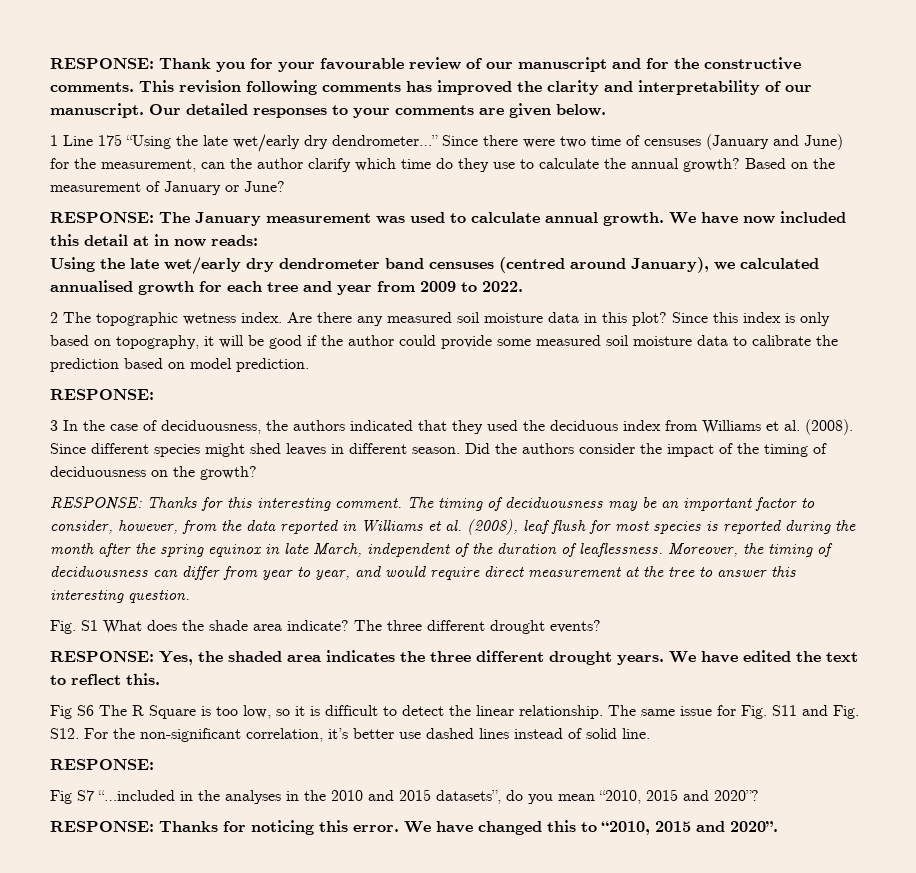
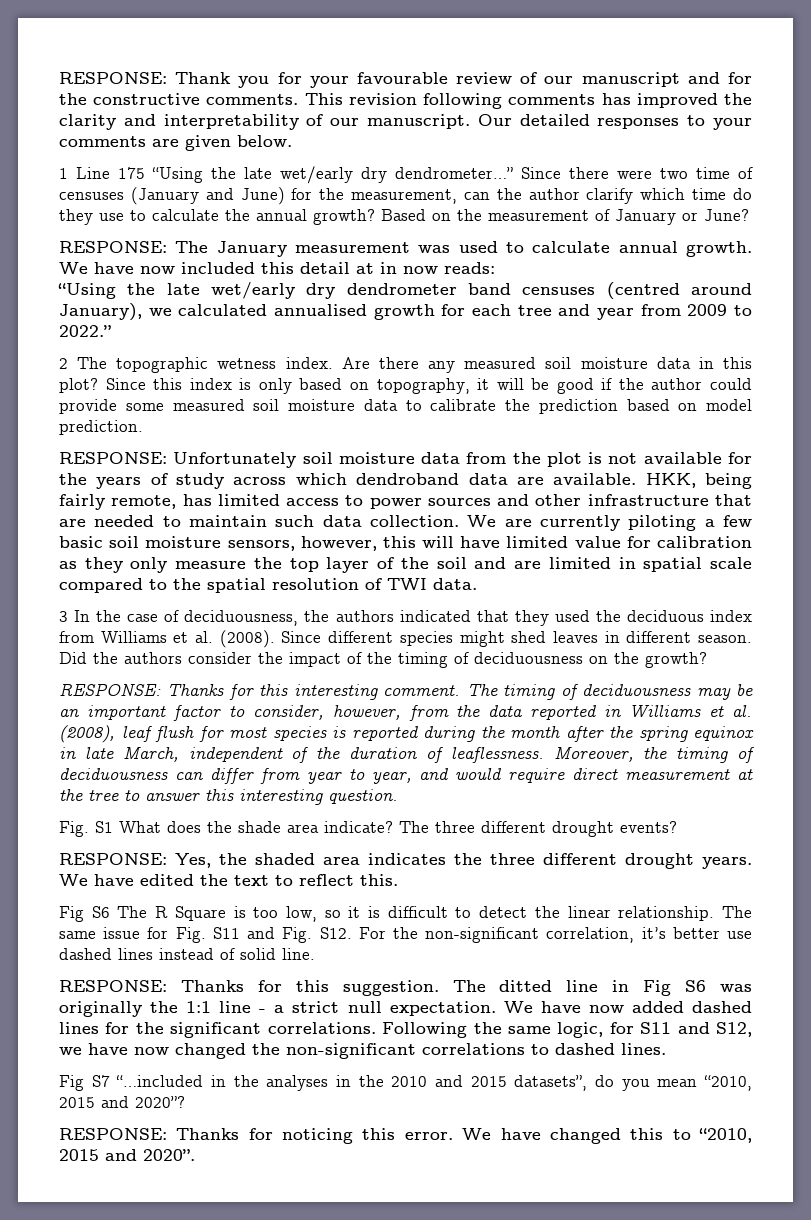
- Using the late wet/early dry dendrometer band censuses (centred around January), we calculated annualised growth for each tree and year from 2009 to 2022.
+ “Using the late wet/early dry dendrometer band censuses (centred around January), we calculated annualised growth for each tree and year from 2009 to 2022.”
  Since this index is only based on topography, it will be good if the author could provide some measured soil moisture data to calibrate the prediction based on model prediction.
- RESPONSE:
+ RESPONSE: Unfortunately soil moisture data from the plot is not available for the years of study across which dendroband data are available. HKK, being fairly remote, has limited access to power sources and other infrastructure that are needed to maintain such data collection. We are currently piloting a few basic soil moisture sensors, however, this will have limited value for calibration as they only measure the top layer of the soil and are limited in spatial scale compared to the spatial resolution of TWI data.
  The same issue for Fig. S11 and Fig. S12. For the non-significant correlation, it’s better use dashed lines instead of solid line.
- RESPONSE:
+ RESPONSE: Thanks for this suggestion. The ditted line in Fig S6 was originally the 1:1 line - a strict null expectation. We have now added dashed lines for the significant correlations. Following the same logic, for S11 and S12, we have now changed the non-significant correlations to dashed lines.

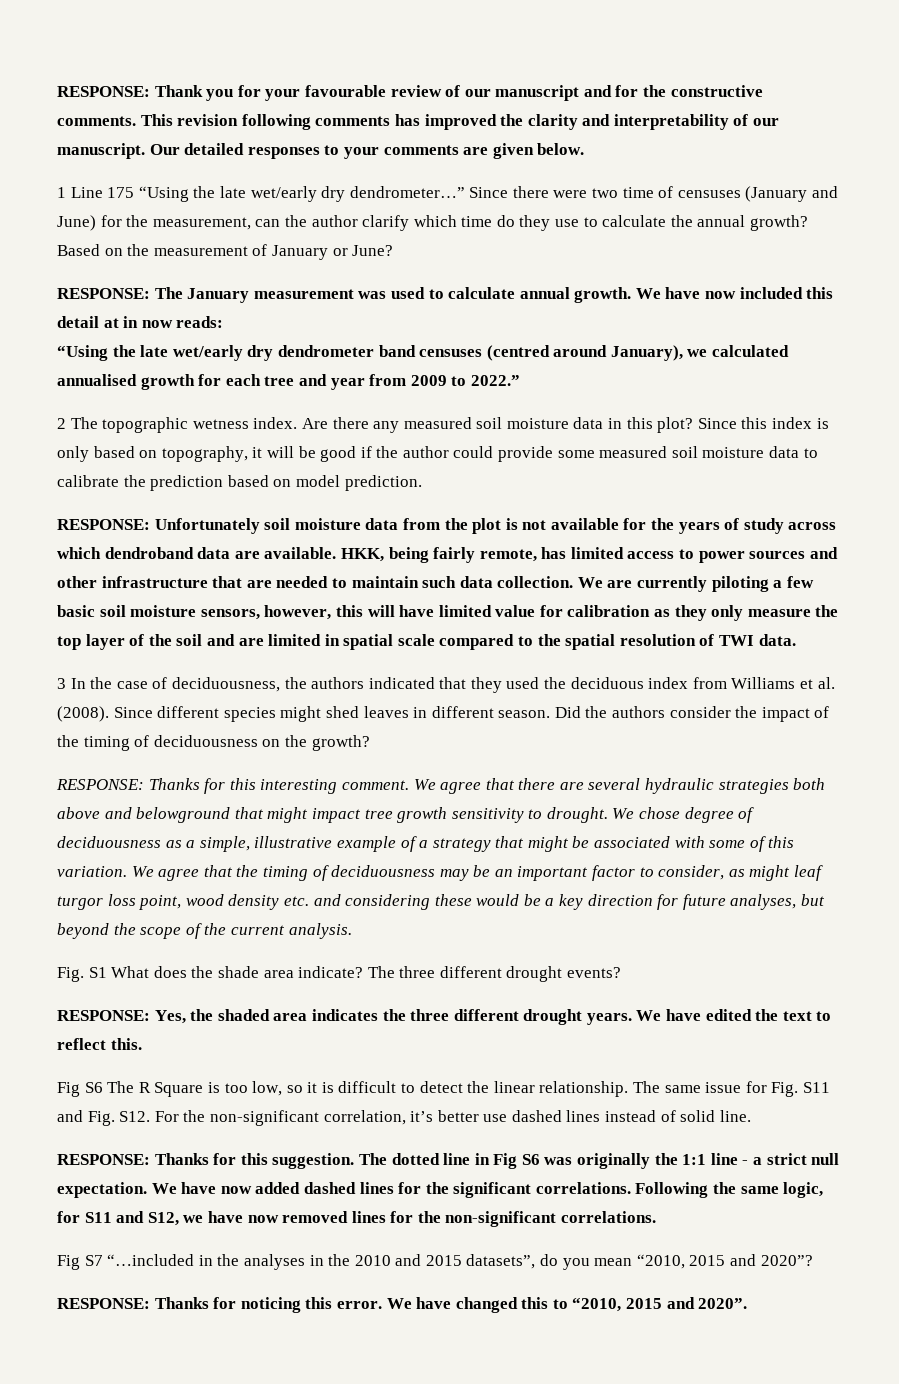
- The timing of deciduousness may be an important factor to consider, however, from the data reported in Williams et al. (2008), leaf flush for most species is reported during the month after the spring equinox in late March, independent of the duration of leaflessness. Moreover, the timing of deciduousness can differ from year to year, and would require direct measurement at the tree to answer this interesting question.
+ We agree that there are several hydraulic strategies both above and belowground that might impact tree growth sensitivity to drought. We chose degree of deciduousness as a simple, illustrative example of a strategy that might be associated with some of this variation. We agree that the timing of deciduousness may be an important factor to consider, as might leaf turgor loss point, wood density etc. and considering these would be a key direction for future analyses, but beyond the scope of the current analysis.
- The ditted line in Fig S6 was originally the 1:1 line - a strict null expectation.
+ The dotted line in Fig S6 was originally the 1:1 line - a strict null expectation.
- Following the same logic, for S11 and S12, we have now changed the non-significant correlations to dashed lines.
+ Following the same logic, for S11 and S12, we have now removed lines for the non-significant correlations.

